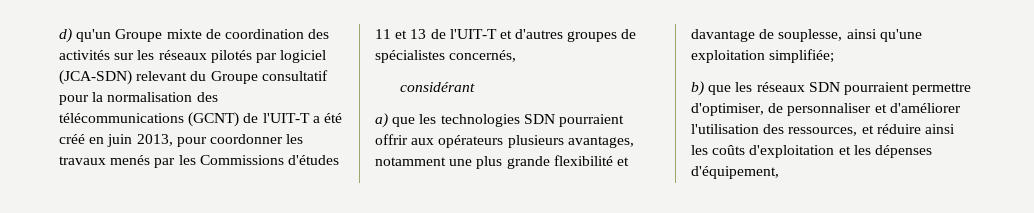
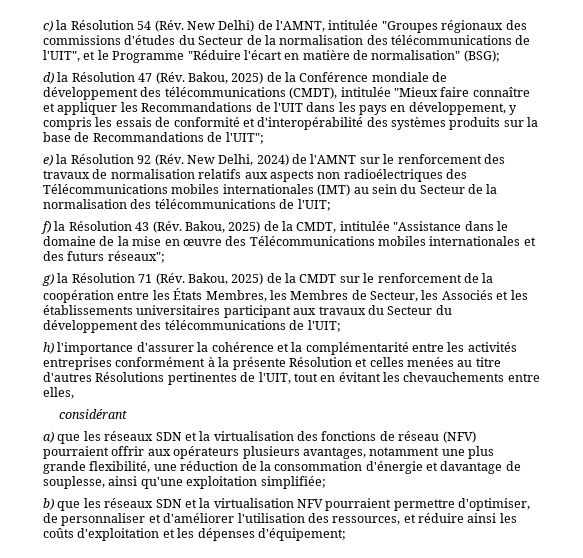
- d) qu'un Groupe mixte de coordination des activités sur les réseaux pilotés par logiciel (JCA-SDN) relevant du Groupe consultatif pour la normalisation des télécommunications (GCNT) de l'UIT-T a été créé en juin 2013, pour coordonner les travaux menés par les Commissions d'études 11 et 13 de l'UIT-T et d'autres groupes de spécialistes concernés,
+ c) la Résolution 54 (Rév. New Delhi) de l'AMNT, intitulée "Groupes régionaux des commissions d'études du Secteur de la normalisation des télécommunications de l'UIT", et le Programme "Réduire l'écart en matière de normalisation" (BSG);
+ d) la Résolution 47 (Rév. Bakou, 2025) de la Conférence mondiale de développement des télécommunications (CMDT), intitulée "Mieux faire connaître et appliquer les Recommandations de l'UIT dans les pays en développement, y compris les essais de conformité et d'interopérabilité des systèmes produits sur la base de Recommandations de l'UIT";
+ e) la Résolution 92 (Rév. New Delhi, 2024) de l'AMNT sur le renforcement des travaux de normalisation relatifs aux aspects non radioélectriques des Télécommunications mobiles internationales (IMT) au sein du Secteur de la normalisation des télécommunications de l'UIT;
+ f) la Résolution 43 (Rév. Bakou, 2025) de la CMDT, intitulée "Assistance dans le domaine de la mise en œuvre des Télécommunications mobiles internationales et des futurs réseaux";
+ g) la Résolution 71 (Rév. Bakou, 2025) de la CMDT sur le renforcement de la coopération entre les États Membres, les Membres de Secteur, les Associés et les établissements universitaires participant aux travaux du Secteur du développement des télécommunications de l'UIT;
+ h) l'importance d'assurer la cohérence et la complémentarité entre les activités entreprises conformément à la présente Résolution et celles menées au titre d'autres Résolutions pertinentes de l'UIT, tout en évitant les chevauchements entre elles,
  considérant
- a) que les technologies SDN pourraient offrir aux opérateurs plusieurs avantages, notamment une plus grande flexibilité et davantage de souplesse, ainsi qu'une exploitation simplifiée;
+ a) que les réseaux SDN et la virtualisation des fonctions de réseau (NFV) pourraient offrir aux opérateurs plusieurs avantages, notamment une plus grande flexibilité, une réduction de la consommation d'énergie et davantage de souplesse, ainsi qu'une exploitation simplifiée;
- b) que les réseaux SDN pourraient permettre d'optimiser, de personnaliser et d'améliorer l'utilisation des ressources, et réduire ainsi les coûts d'exploitation et les dépenses d'équipement,
+ b) que les réseaux SDN et la virtualisation NFV pourraient permettre d'optimiser, de personnaliser et d'améliorer l'utilisation des ressources, et réduire ainsi les coûts d'exploitation et les dépenses d'équipement;

